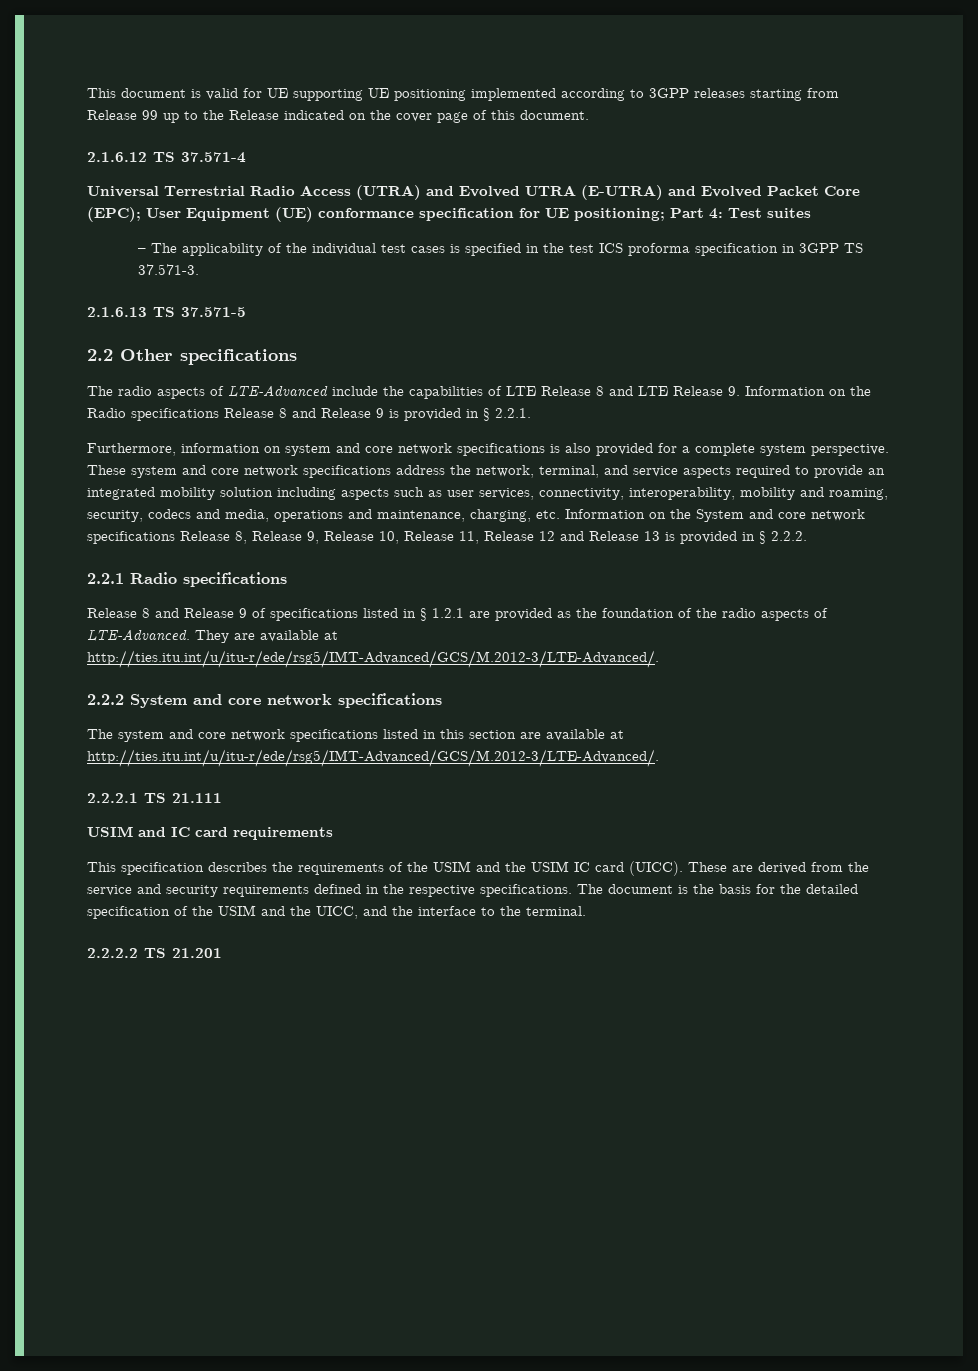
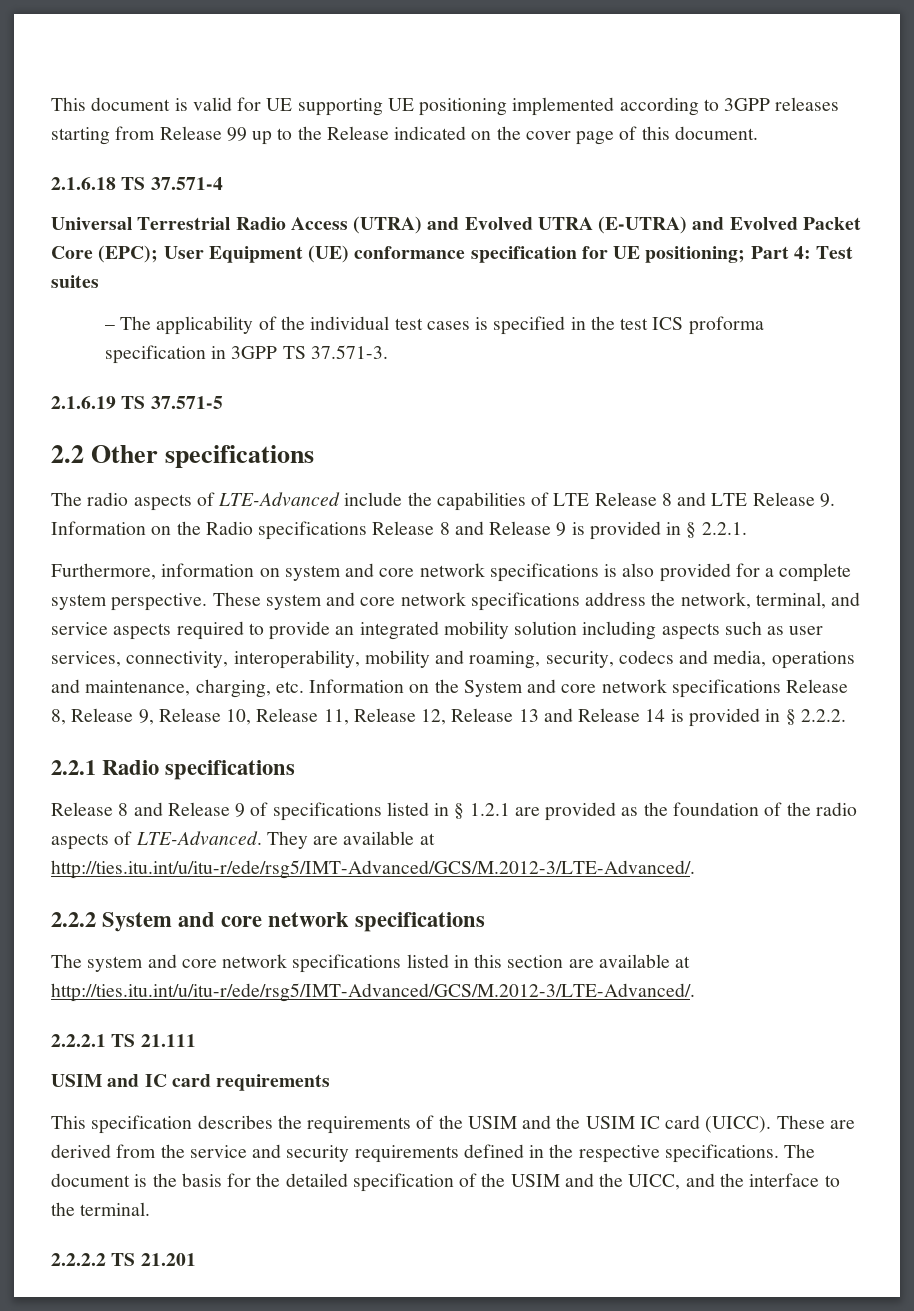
- 2.1.6.12 TS 37.571-4
+ 2.1.6.18 TS 37.571-4
- 2.1.6.13 TS 37.571-5
+ 2.1.6.19 TS 37.571-5
- These system and core network specifications address the network, terminal, and service aspects required to provide an integrated mobility solution including aspects such as user services, connectivity, interoperability, mobility and roaming, security, codecs and media, operations and maintenance, charging, etc. Information on the System and core network specifications Release 8, Release 9, Release 10, Release 11, Release 12 and Release 13 is provided in § 2.2.2.
+ These system and core network specifications address the network, terminal, and service aspects required to provide an integrated mobility solution including aspects such as user services, connectivity, interoperability, mobility and roaming, security, codecs and media, operations and maintenance, charging, etc. Information on the System and core network specifications Release 8, Release 9, Release 10, Release 11, Release 12, Release 13 and Release 14 is provided in § 2.2.2.

